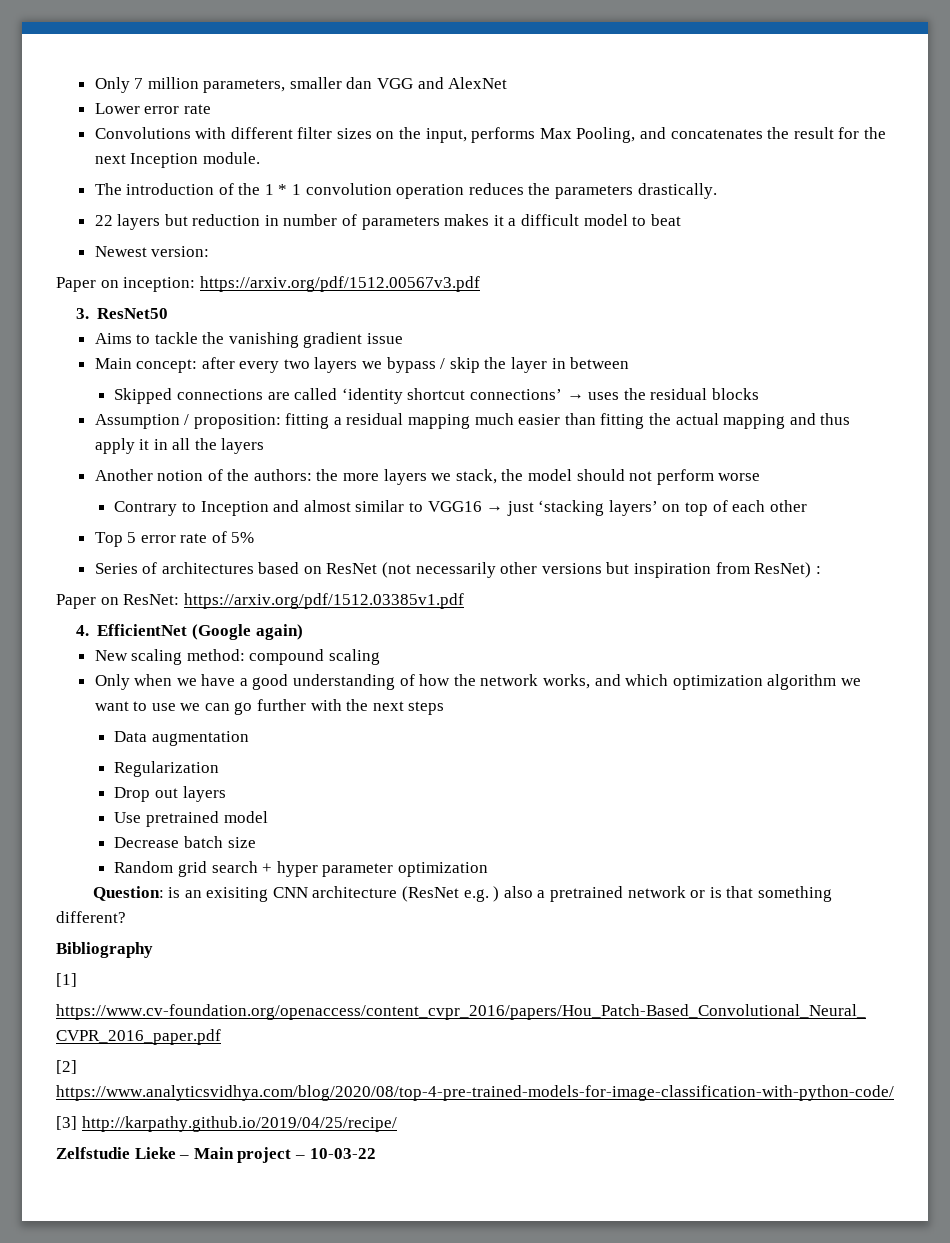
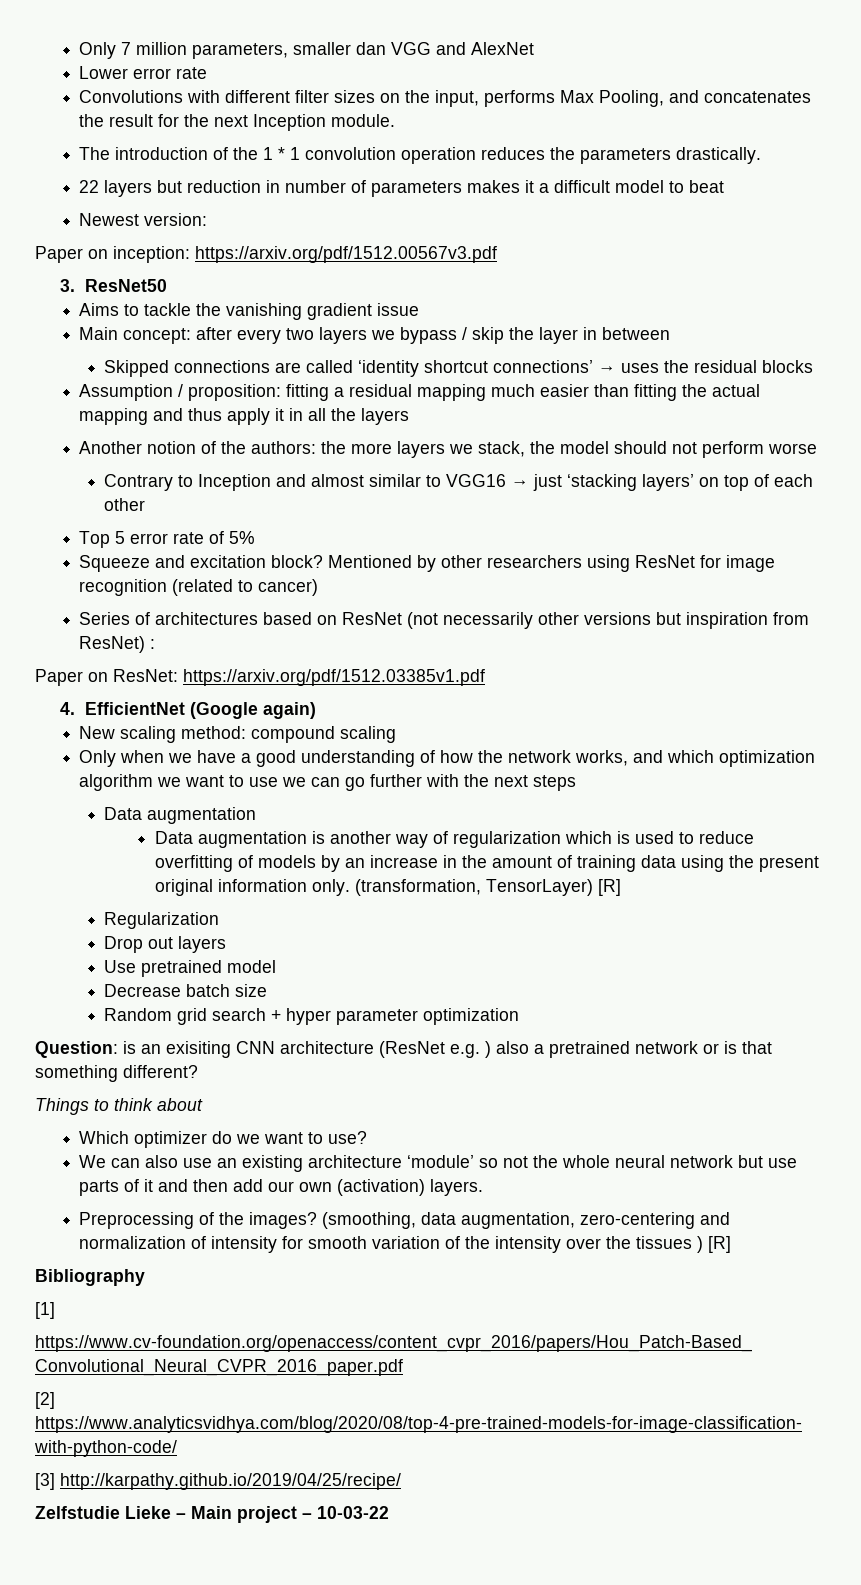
+ Squeeze and excitation block? Mentioned by other researchers using ResNet for image recognition (related to cancer)
+ Data augmentation is another way of regularization which is used to reduce overfitting of models by an increase in the amount of training data using the present original information only. (transformation, TensorLayer) [R]
+ Things to think about
+ Which optimizer do we want to use?
+ We can also use an existing architecture ‘module’ so not the whole neural network but use parts of it and then add our own (activation) layers.
+ Preprocessing of the images? (smoothing, data augmentation, zero-centering and normalization of intensity for smooth variation of the intensity over the tissues ) [R]

